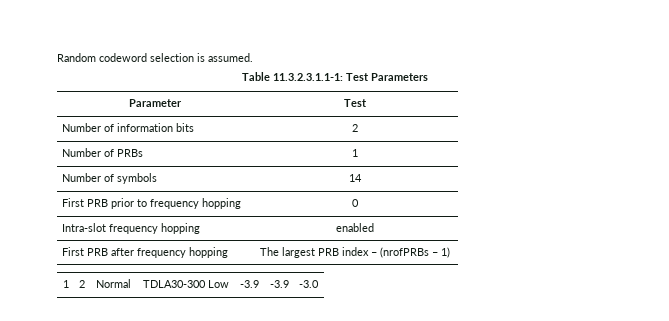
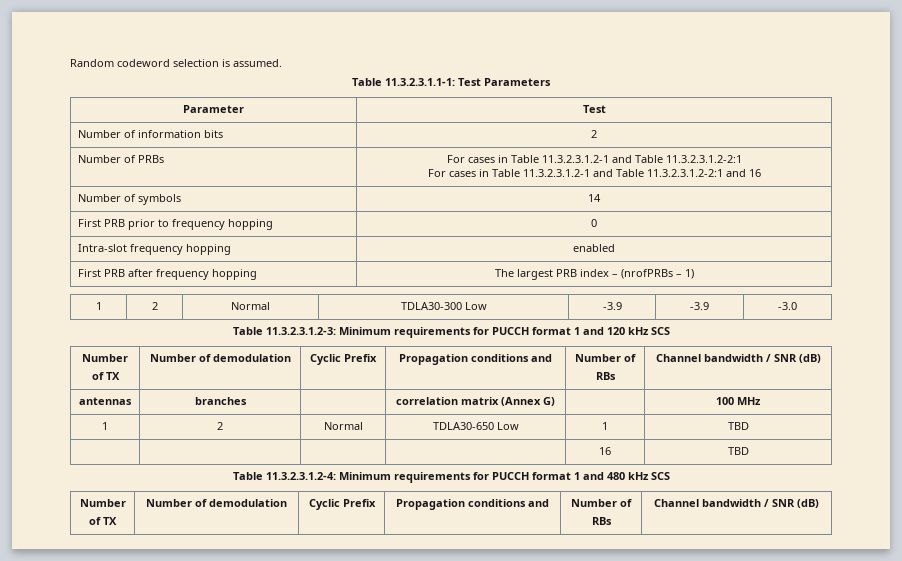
- Number of PRBs | 1
+ Number of PRBs | For cases in Table 11.3.2.3.1.2-1 and Table 11.3.2.3.1.2-2:1
+ For cases in Table 11.3.2.3.1.2-1 and Table 11.3.2.3.1.2-2:1 and 16
+ Table 11.3.2.3.1.2-3: Minimum requirements for PUCCH format 1 and 120 kHz SCS
+ Number
+ of TX | Number of demodulation | Cyclic Prefix | Propagation conditions and | Number of
+ RBs | Channel bandwidth / SNR (dB)
+ antennas | branches | | correlation matrix (Annex G) | | 100 MHz
+ 1 | 2 | Normal | TDLA30-650 Low | 1 | TBD
+ | | | | 16 | TBD
+ Table 11.3.2.3.1.2-4: Minimum requirements for PUCCH format 1 and 480 kHz SCS
+ Number
+ of TX | Number of demodulation | Cyclic Prefix | Propagation conditions and | Number of
+ RBs | Channel bandwidth / SNR (dB)

